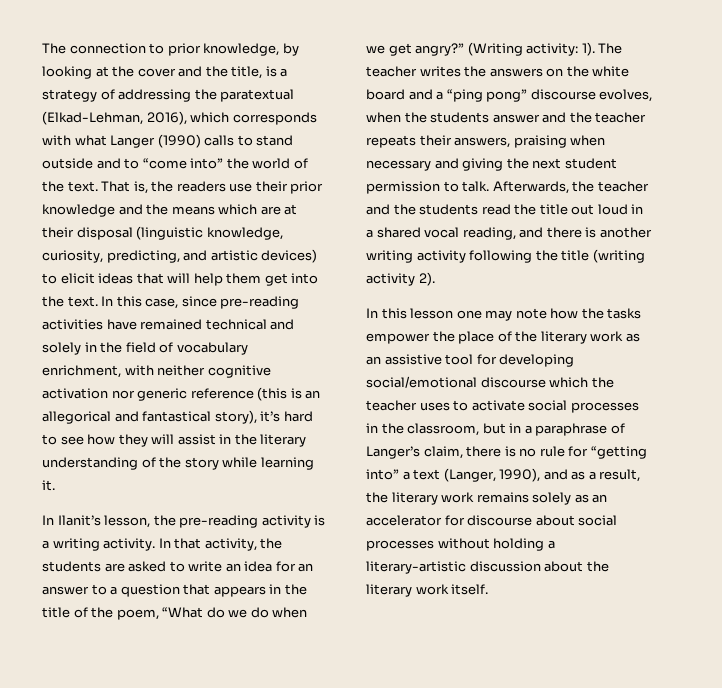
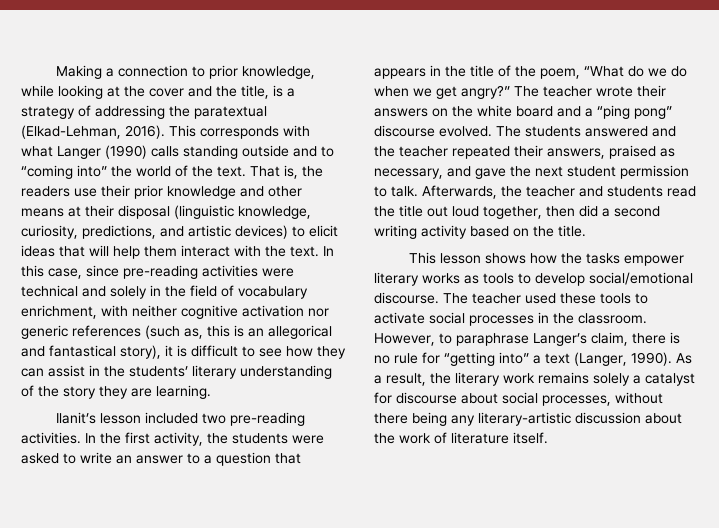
- The connection to prior knowledge, by looking at the cover and the title, is a strategy of addressing the paratextual (Elkad-Lehman, 2016), which corresponds with what Langer (1990) calls to stand outside and to “come into” the world of the text.
+ Making a connection to prior knowledge, while looking at the cover and the title, is a strategy of addressing the paratextual (Elkad-Lehman, 2016). This corresponds with what Langer (1990) calls standing outside and to “coming into” the world of the text.
- That is, the readers use their prior knowledge and the means which are at their disposal (linguistic knowledge, curiosity, predicting, and artistic devices) to elicit ideas that will help them get into the text.
+ That is, the readers use their prior knowledge and other means at their disposal (linguistic knowledge, curiosity, predictions, and artistic devices) to elicit ideas that will help them interact with the text.
- In this case, since pre-reading activities have remained technical and solely in the field of vocabulary enrichment, with neither cognitive activation nor generic reference (this is an allegorical and fantastical story), it’s hard to see how they will assist in the literary understanding of the story while learning it.
- In Ilanit’s lesson, the pre-reading activity is a writing activity. In that activity, the students are asked to write an idea for an answer to a question that appears in the title of the poem, “What do we do when we get angry?”
+ In this case, since pre-reading activities were technical and solely in the field of vocabulary enrichment, with neither cognitive activation nor generic references (such as, this is an allegorical and fantastical story), it is difficult to see how they can assist in the students’ literary understanding of the story they are learning.
+ Ilanit’s lesson included two pre-reading activities. In the first activity, the students were asked to write an answer to a question that appears in the title of the poem, “What do we do when we get angry?”
- (Writing activity: 1). The teacher writes the answers on the white board and a “ping pong” discourse evolves, when the students answer and the teacher repeats their answers, praising when necessary and giving the next student permission to talk.
+ The teacher wrote their answers on the white board and a “ping pong” discourse evolved. The students answered and the teacher repeated their answers, praised as necessary, and gave the next student permission to talk.
- Afterwards, the teacher and the students read the title out loud in a shared vocal reading, and there is another writing activity following the title (writing activity 2).
- In this lesson one may note how the tasks empower the place of the literary work as an assistive tool for developing social/emotional discourse which the teacher uses to activate social processes in the classroom, but in a paraphrase of Langer’s claim, there is no rule for “getting into” a text (Langer, 1990), and as a result, the literary work remains solely as an accelerator for discourse about social processes without holding a literary-artistic discussion about the literary work itself.
+ Afterwards, the teacher and students read the title out loud together, then did a second writing activity based on the title.
+ This lesson shows how the tasks empower literary works as tools to develop social/emotional discourse. The teacher used these tools to activate social processes in the classroom. However, to paraphrase Langer’s claim, there is no rule for “getting into” a text (Langer, 1990). As a result, the literary work remains solely a catalyst for discourse about social processes, without there being any literary-artistic discussion about the work of literature itself.

